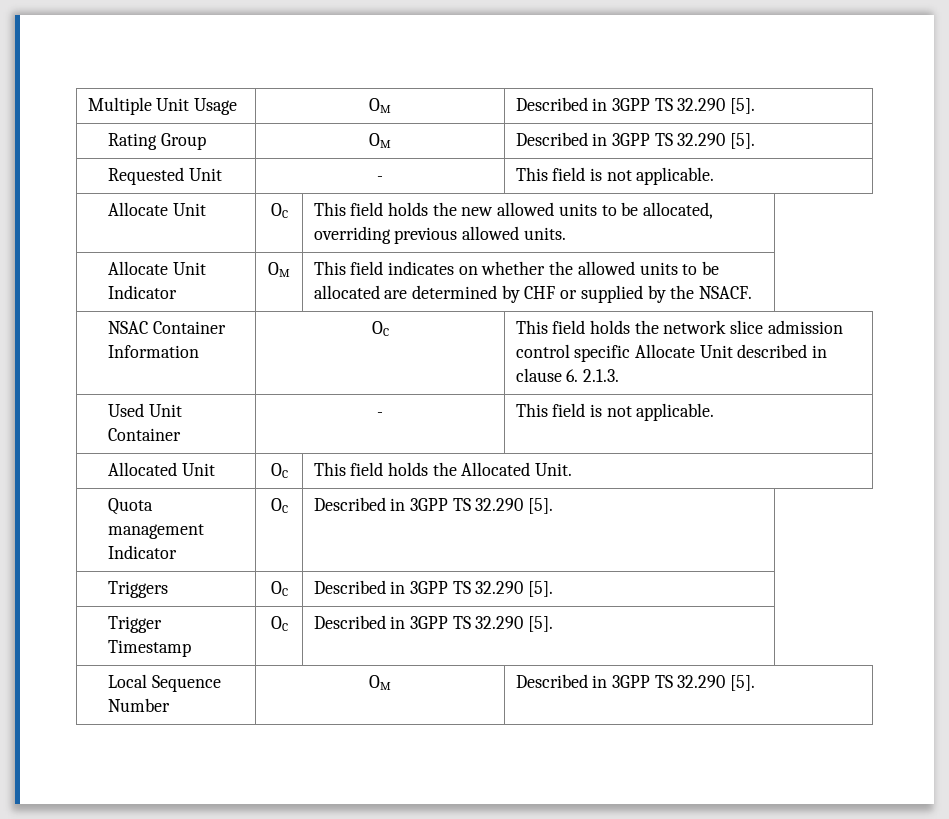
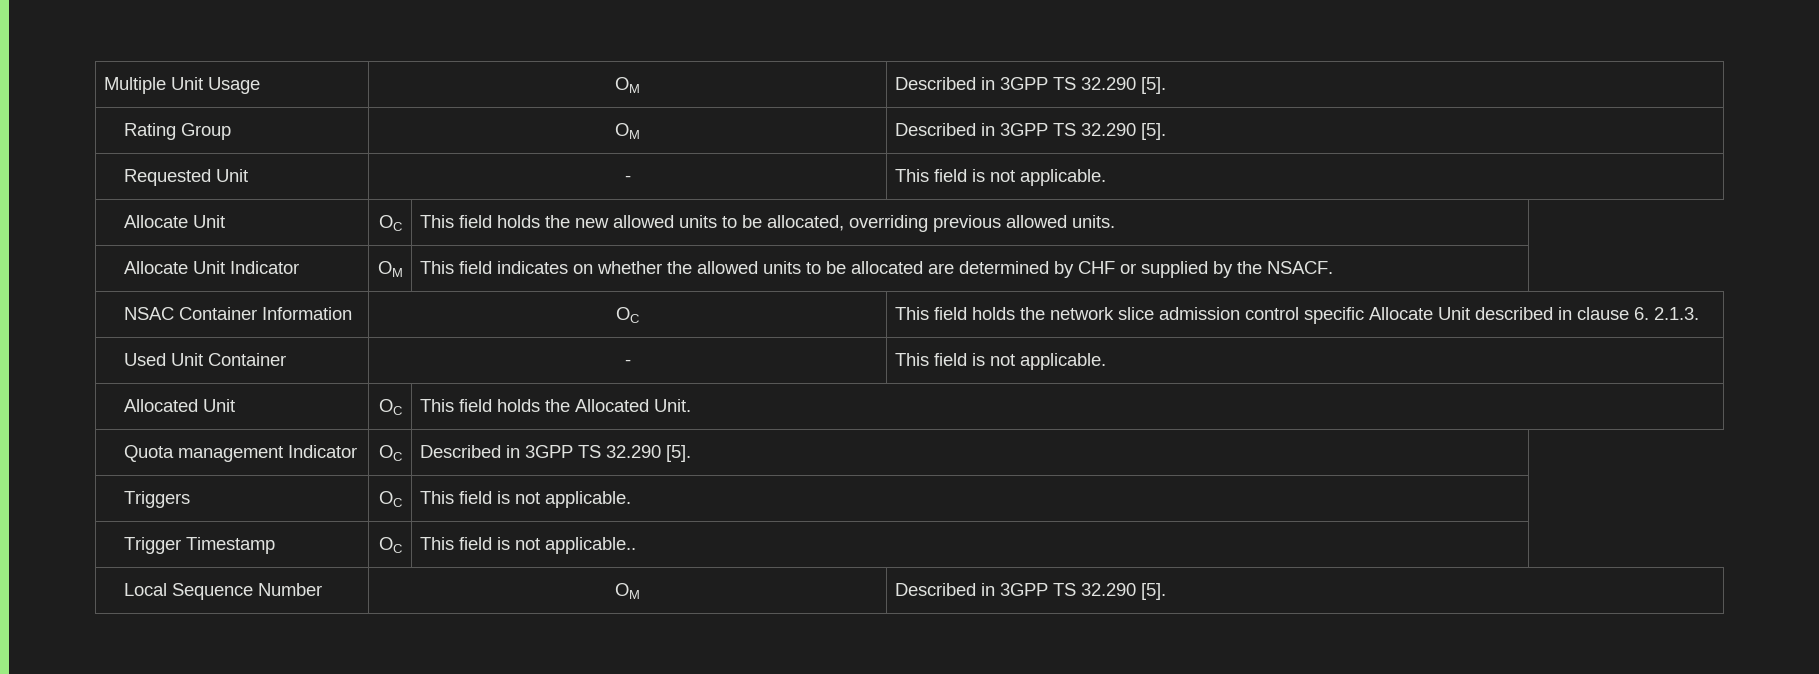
- Triggers | OC | Described in 3GPP TS 32.290 [5].
- Trigger Timestamp | OC | Described in 3GPP TS 32.290 [5].
+ Triggers | OC | This field is not applicable.
+ Trigger Timestamp | OC | This field is not applicable..

